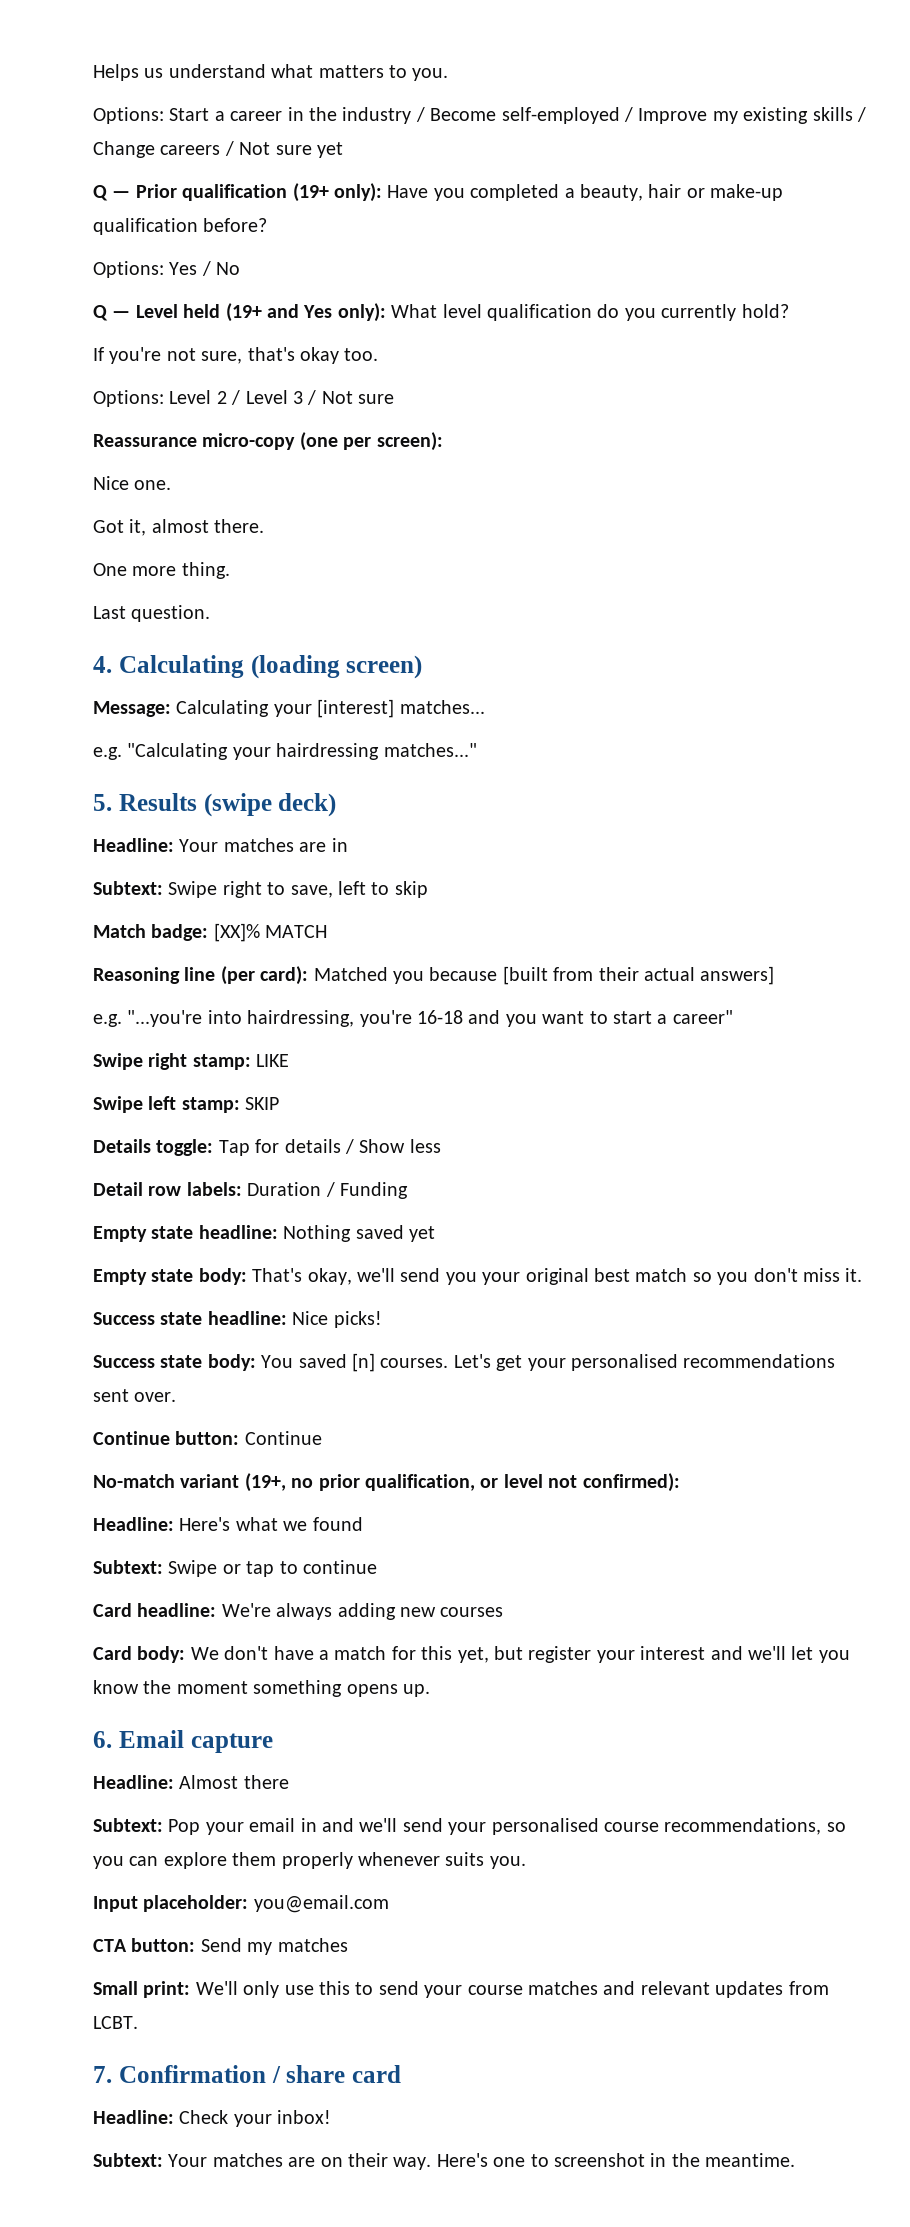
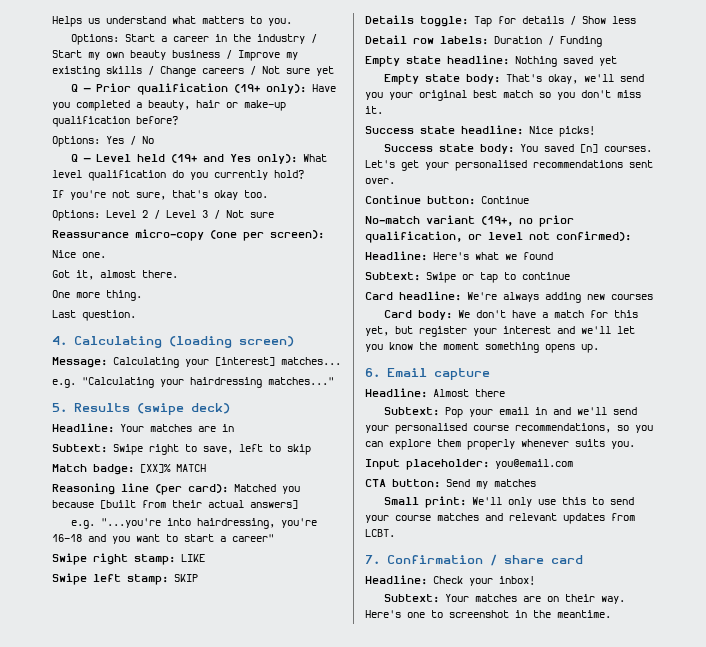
- Options: Start a career in the industry / Become self-employed / Improve my existing skills / Change careers / Not sure yet
+ Options: Start a career in the industry / Start my own beauty business / Improve my existing skills / Change careers / Not sure yet

